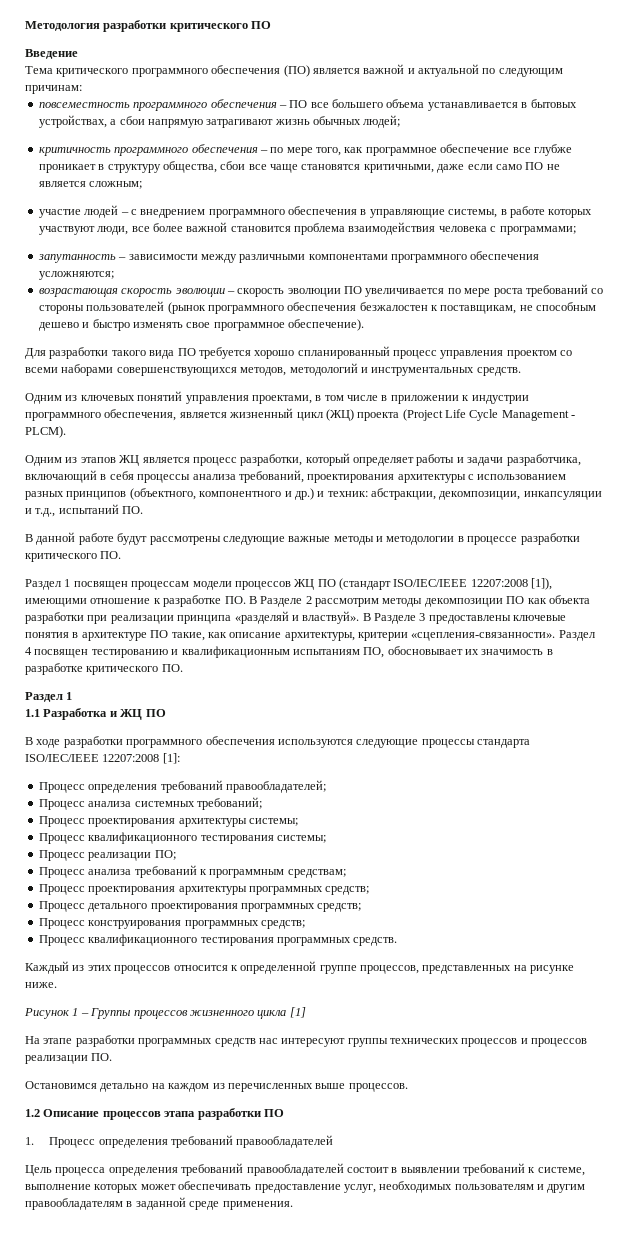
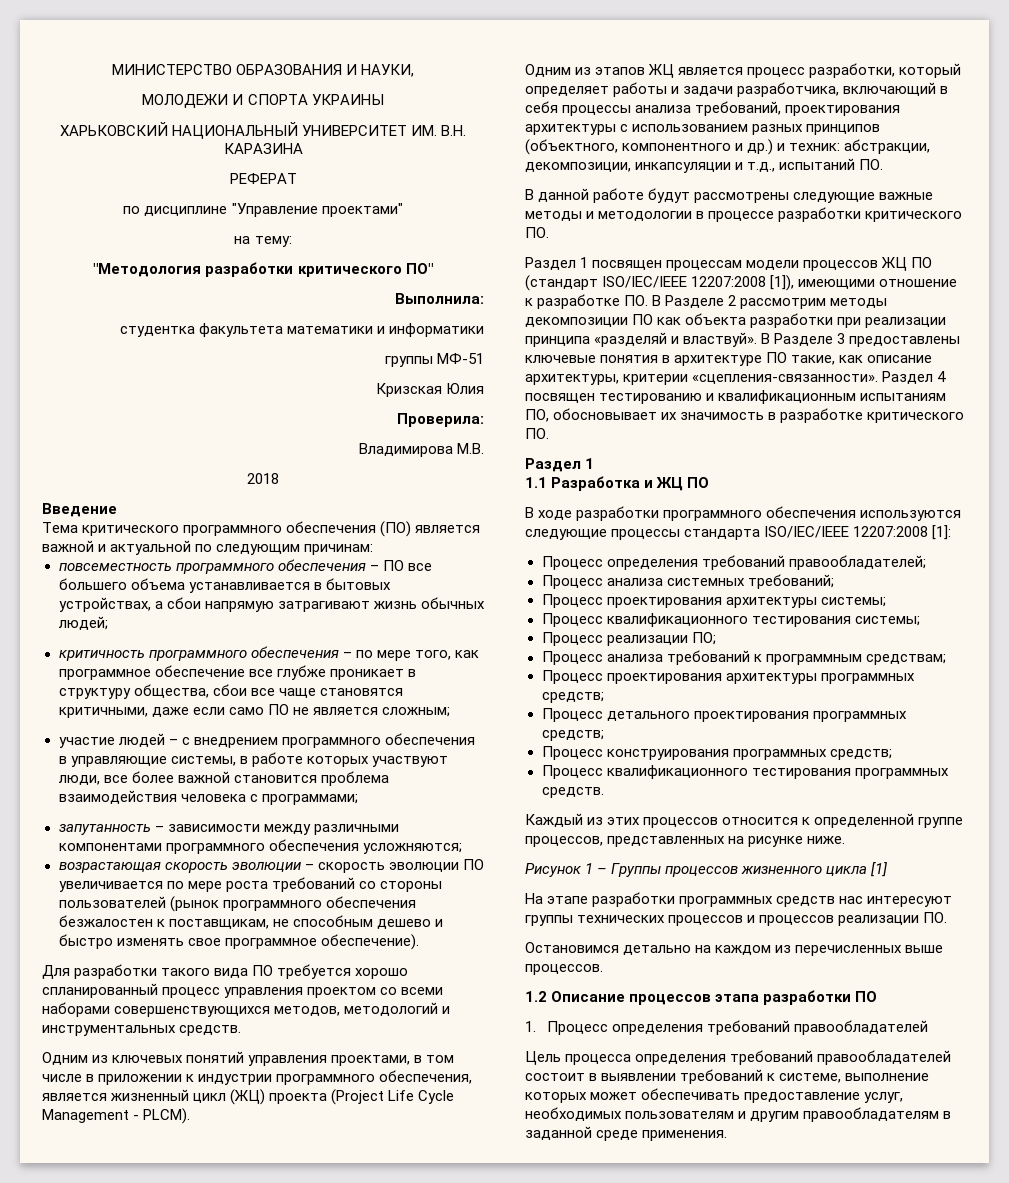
- Методология разработки критического ПО
+ МИНИСТЕРСТВО ОБРАЗОВАНИЯ И НАУКИ,
+ МОЛОДЕЖИ И СПОРТА УКРАИНЫ
+ ХАРЬКОВСКИЙ НАЦИОНАЛЬНЫЙ УНИВЕРСИТЕТ ИМ. В.Н. КАРАЗИНА
+ РЕФЕРАТ
+ по дисциплине "Управление проектами"
+ на тему:
+ "Методология разработки критического ПО"
+ Выполнила:
+ студентка факультета математики и информатики
+ группы МФ-51
+ Кризская Юлия
+ Проверила:
+ Владимирова М.В.
+ 2018

